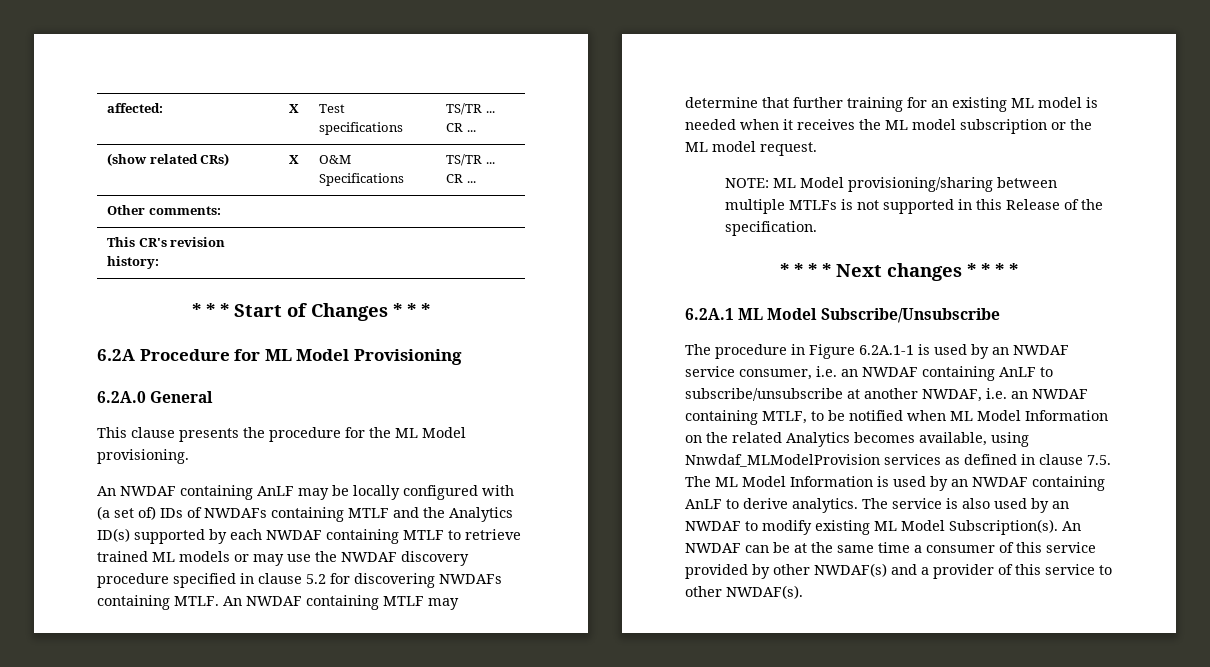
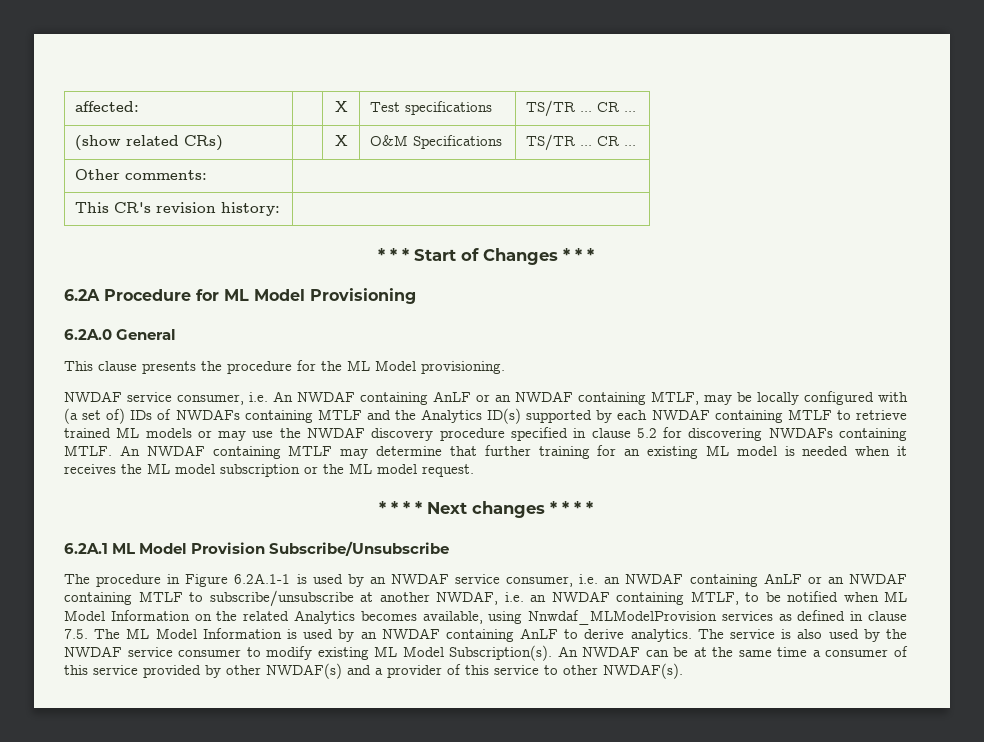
- An NWDAF containing AnLF may be locally configured with (a set of) IDs of NWDAFs containing MTLF and the Analytics ID(s) supported by each NWDAF containing MTLF to retrieve trained ML models or may use the NWDAF discovery procedure specified in clause 5.2 for discovering NWDAFs containing MTLF.
+ NWDAF service consumer, i.e. An NWDAF containing AnLF or an NWDAF containing MTLF, may be locally configured with (a set of) IDs of NWDAFs containing MTLF and the Analytics ID(s) supported by each NWDAF containing MTLF to retrieve trained ML models or may use the NWDAF discovery procedure specified in clause 5.2 for discovering NWDAFs containing MTLF.
- NOTE: ML Model provisioning/sharing between multiple MTLFs is not supported in this Release of the specification.
- 6.2A.1 ML Model Subscribe/Unsubscribe
+ 6.2A.1 ML Model Provision Subscribe/Unsubscribe
- The procedure in Figure 6.2A.1-1 is used by an NWDAF service consumer, i.e. an NWDAF containing AnLF to subscribe/unsubscribe at another NWDAF, i.e. an NWDAF containing MTLF, to be notified when ML Model Information on the related Analytics becomes available, using Nnwdaf_MLModelProvision services as defined in clause 7.5. The ML Model Information is used by an NWDAF containing AnLF to derive analytics.
+ The procedure in Figure 6.2A.1-1 is used by an NWDAF service consumer, i.e. an NWDAF containing AnLF or an NWDAF containing MTLF to subscribe/unsubscribe at another NWDAF, i.e. an NWDAF containing MTLF, to be notified when ML Model Information on the related Analytics becomes available, using Nnwdaf_MLModelProvision services as defined in clause 7.5. The ML Model Information is used by an NWDAF containing AnLF to derive analytics.
- The service is also used by an NWDAF to modify existing ML Model Subscription(s).
+ The service is also used by the NWDAF service consumer to modify existing ML Model Subscription(s).

